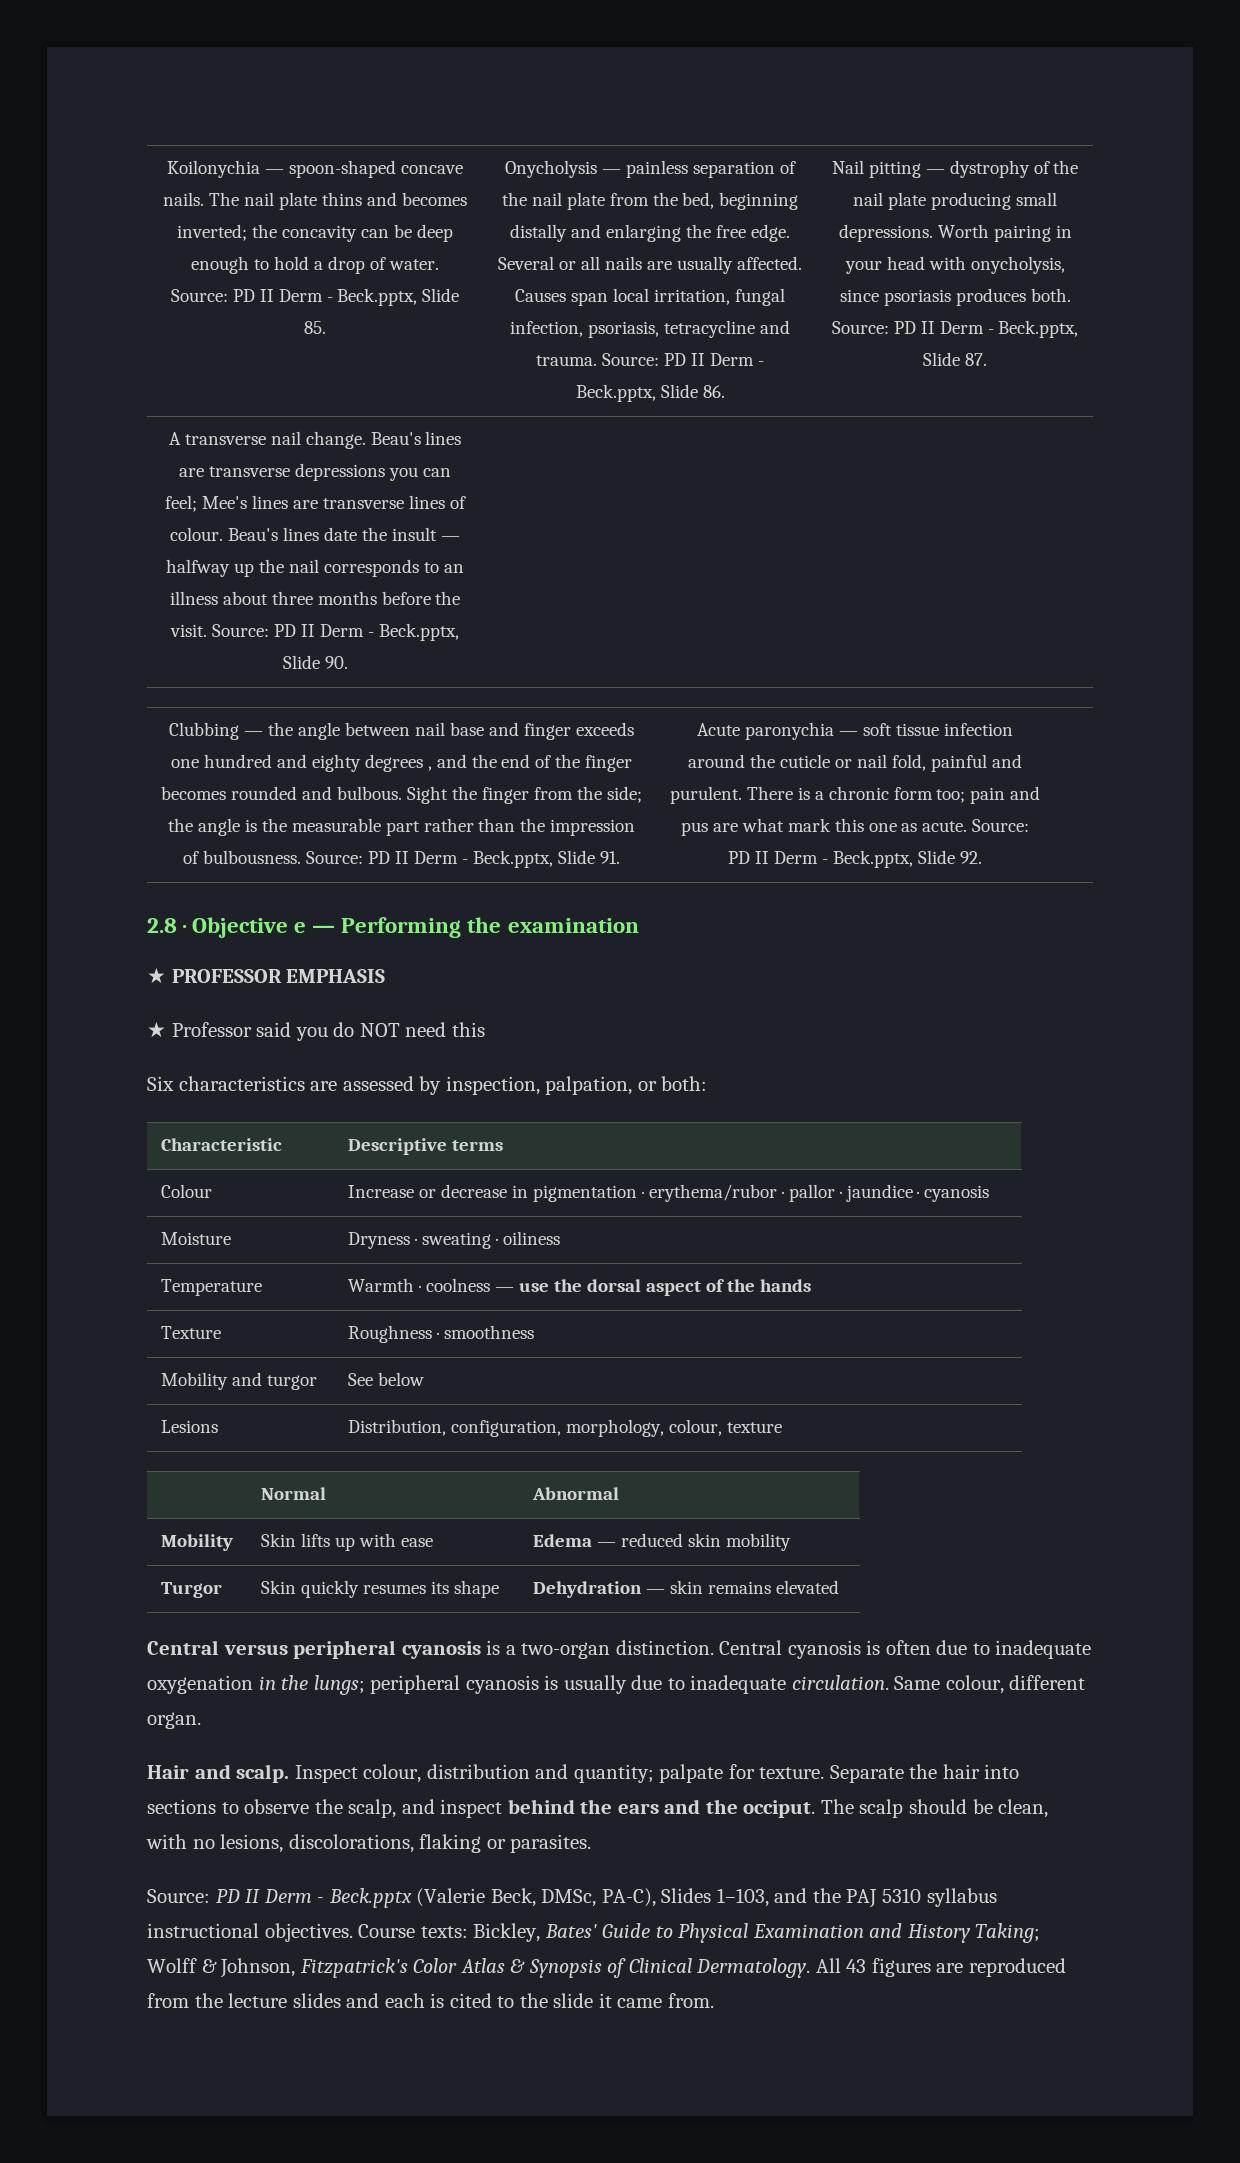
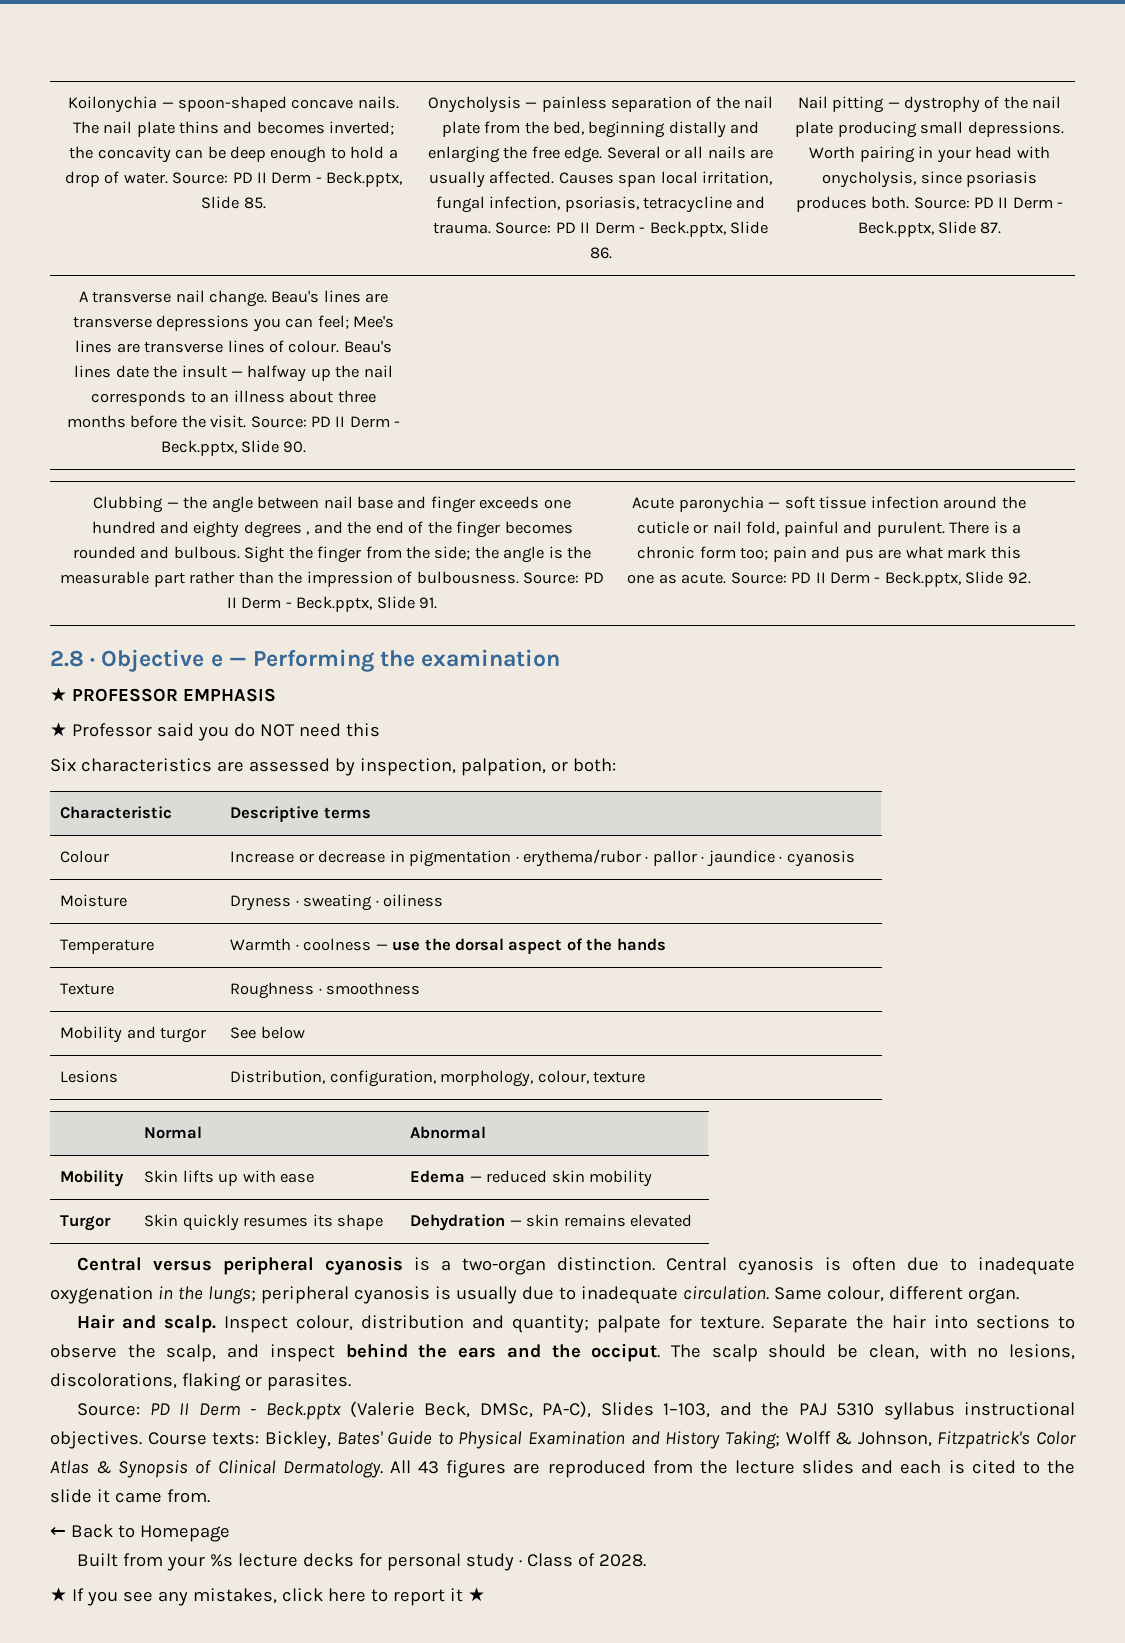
+ ← Back to Homepage
+ Built from your %s lecture decks for personal study · Class of 2028.
+ ★ If you see any mistakes, click here to report it ★

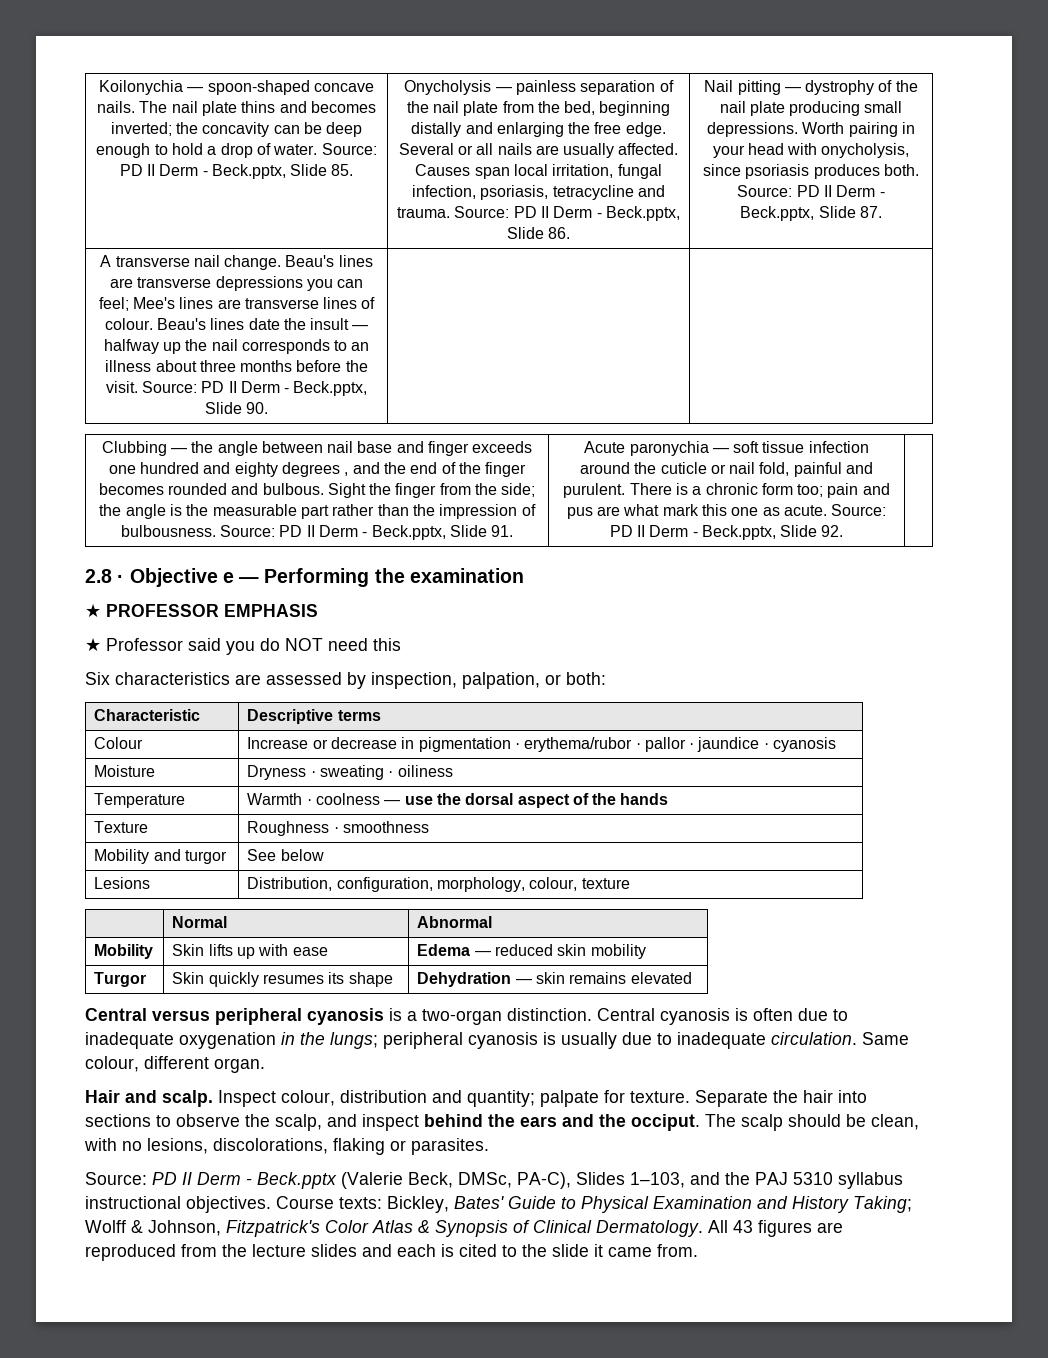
- ← Back to Homepage
- Built from your %s lecture decks for personal study · Class of 2028.
- ★ If you see any mistakes, click here to report it ★

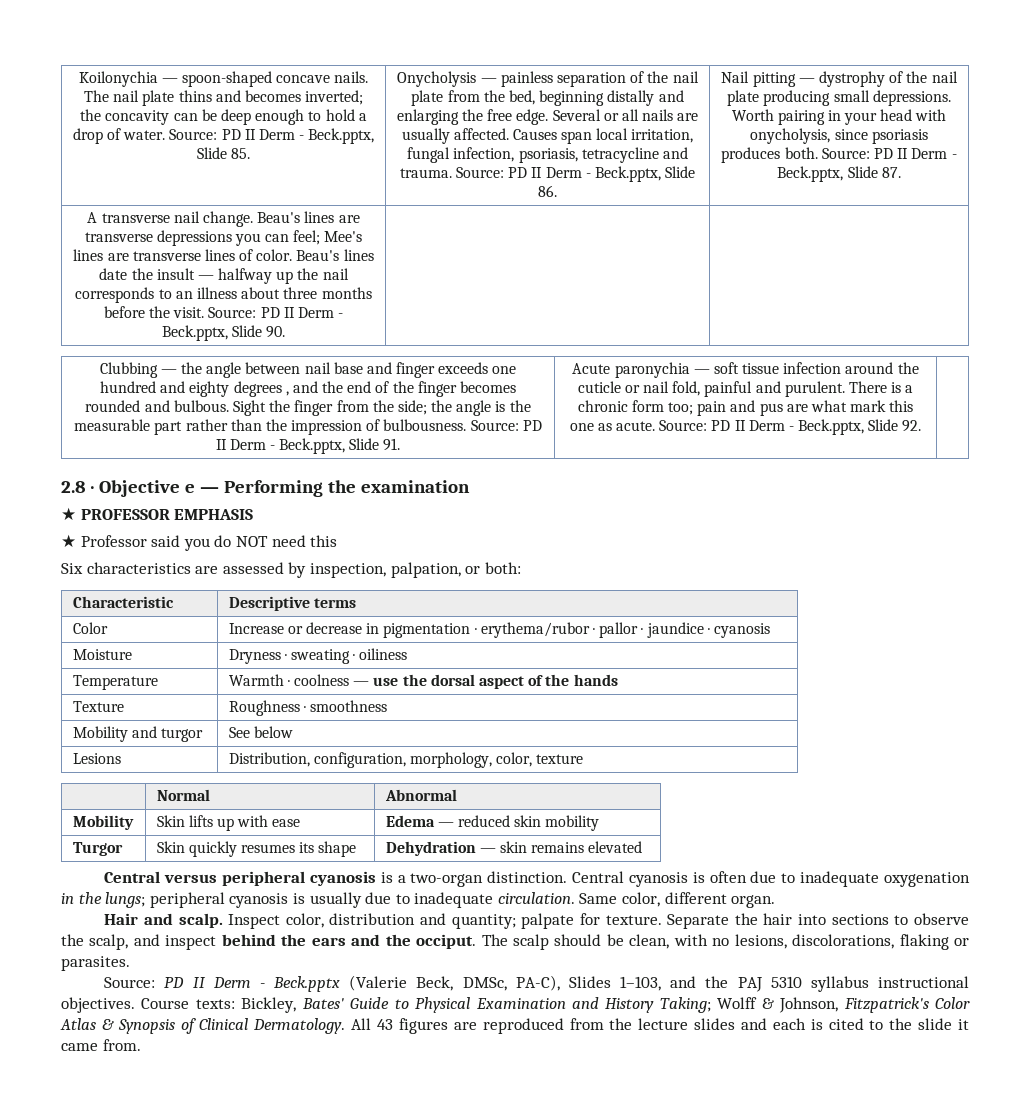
- Beau's lines are transverse depressions you can feel; Mee's lines are transverse lines of colour.
+ Beau's lines are transverse depressions you can feel; Mee's lines are transverse lines of color.
- Colour | Increase or decrease in pigmentation · erythema/rubor · pallor · jaundice · cyanosis
+ Color | Increase or decrease in pigmentation · erythema/rubor · pallor · jaundice · cyanosis
- Lesions | Distribution, configuration, morphology, colour, texture
+ Lesions | Distribution, configuration, morphology, color, texture
- Same colour, different organ.
+ Same color, different organ.
- Inspect colour, distribution and quantity; palpate for texture.
+ Inspect color, distribution and quantity; palpate for texture.

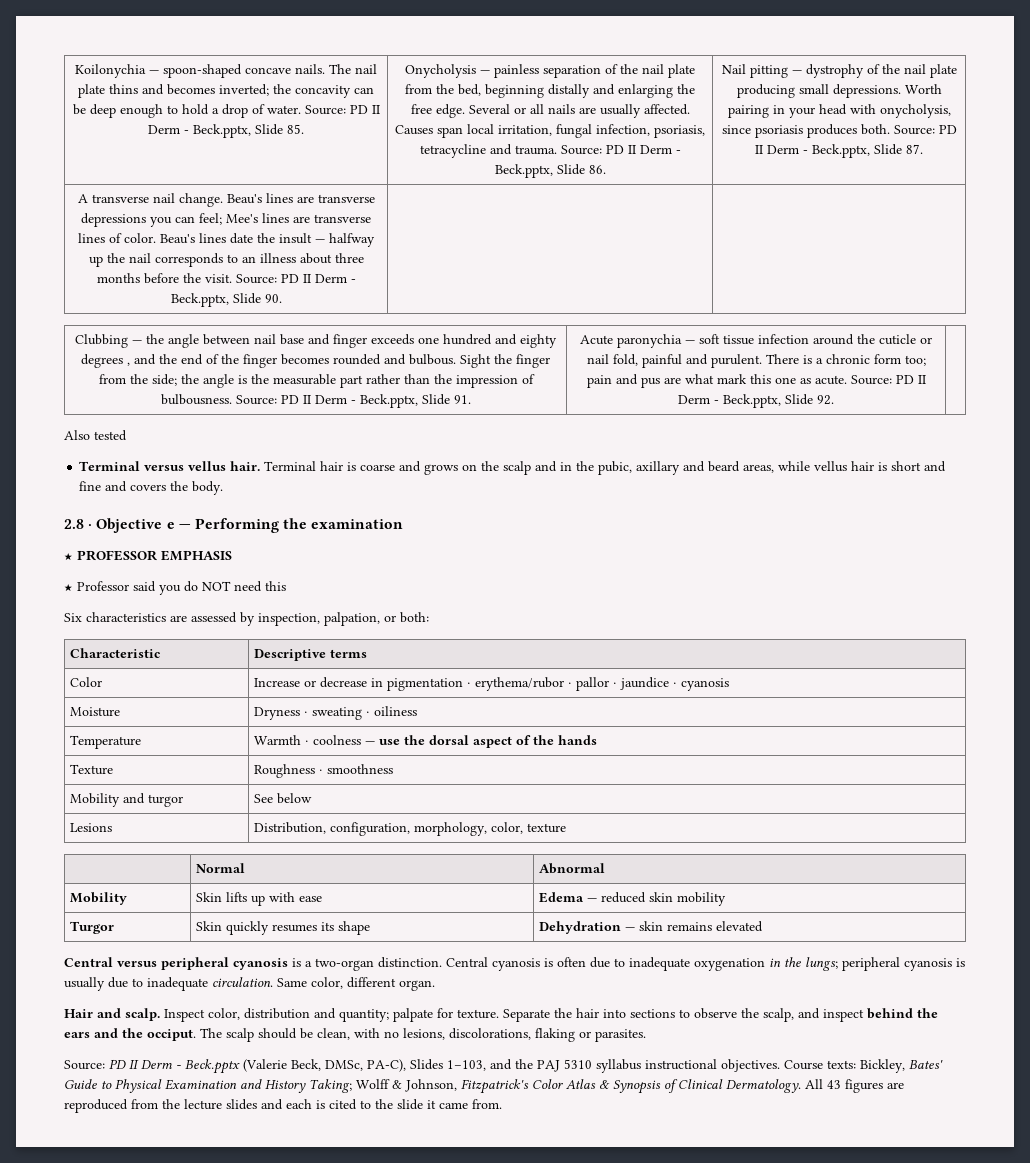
+ Also tested
+ Terminal versus vellus hair. Terminal hair is coarse and grows on the scalp and in the pubic, axillary and beard areas, while vellus hair is short and fine and covers the body.

